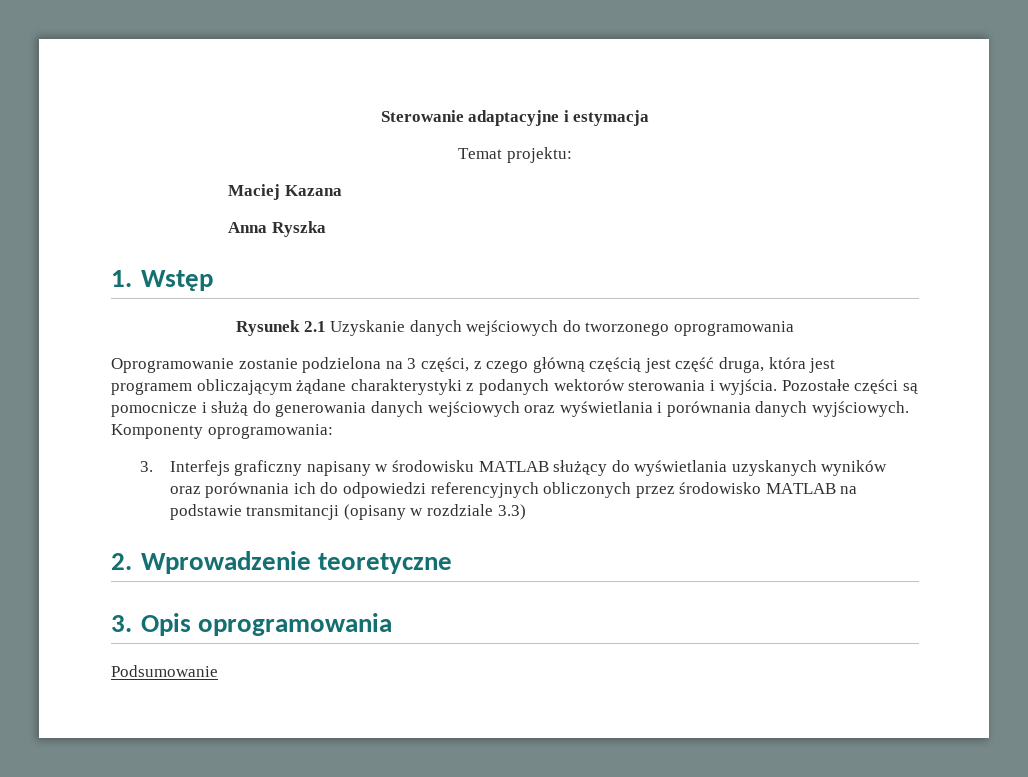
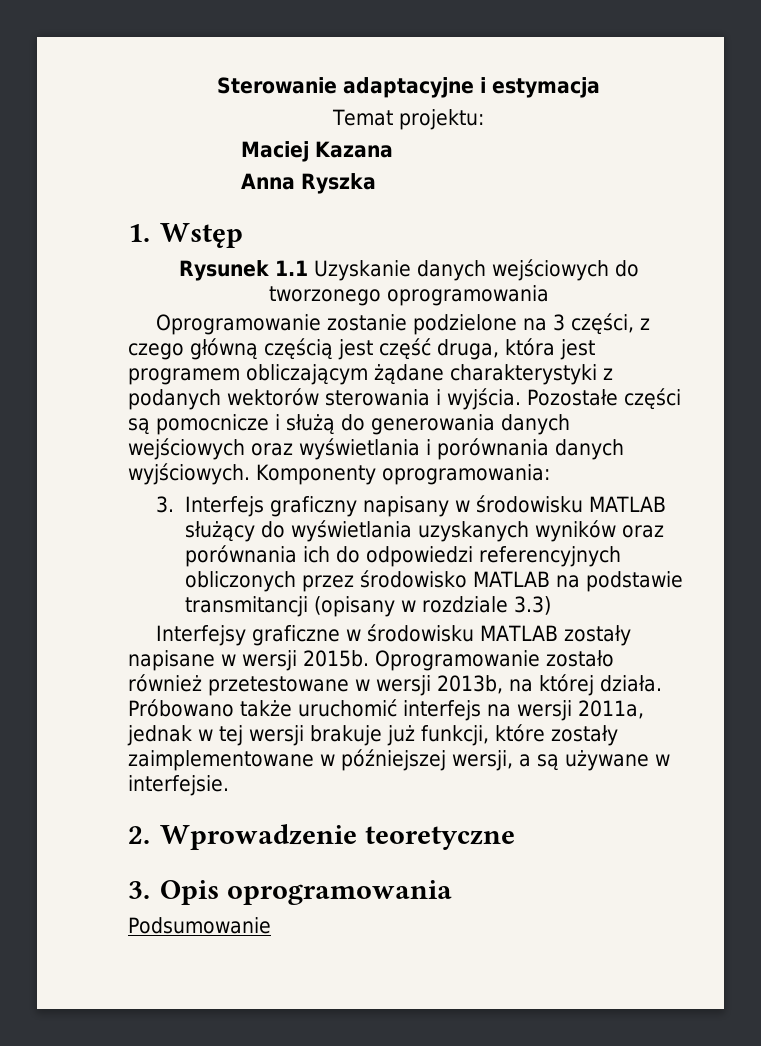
- Rysunek 2.1 Uzyskanie danych wejściowych do tworzonego oprogramowania
+ Rysunek 1.1 Uzyskanie danych wejściowych do tworzonego oprogramowania
- Oprogramowanie zostanie podzielona na 3 części, z czego główną częścią jest część druga, która jest programem obliczającym żądane charakterystyki z podanych wektorów sterowania i wyjścia.
+ Oprogramowanie zostanie podzielone na 3 części, z czego główną częścią jest część druga, która jest programem obliczającym żądane charakterystyki z podanych wektorów sterowania i wyjścia.
+ Interfejsy graficzne w środowisku MATLAB zostały napisane w wersji 2015b. Oprogramowanie zostało również przetestowane w wersji 2013b, na której działa. Próbowano także uruchomić interfejs na wersji 2011a, jednak w tej wersji brakuje już funkcji, które zostały zaimplementowane w późniejszej wersji, a są używane w interfejsie.

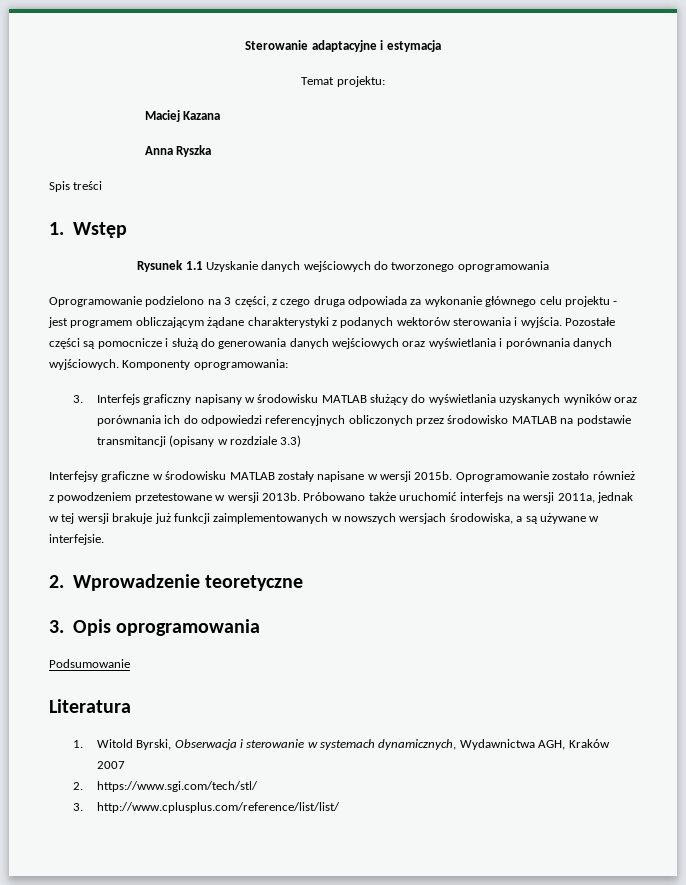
+ Spis treści
- Oprogramowanie zostanie podzielone na 3 części, z czego główną częścią jest część druga, która jest programem obliczającym żądane charakterystyki z podanych wektorów sterowania i wyjścia.
+ Oprogramowanie podzielono na 3 części, z czego druga odpowiada za wykonanie głównego celu projektu - jest programem obliczającym żądane charakterystyki z podanych wektorów sterowania i wyjścia.
- Oprogramowanie zostało również przetestowane w wersji 2013b, na której działa.
+ Oprogramowanie zostało również z powodzeniem przetestowane w wersji 2013b.
- Próbowano także uruchomić interfejs na wersji 2011a, jednak w tej wersji brakuje już funkcji, które zostały zaimplementowane w późniejszej wersji, a są używane w interfejsie.
+ Próbowano także uruchomić interfejs na wersji 2011a, jednak w tej wersji brakuje już funkcji zaimplementowanych w nowszych wersjach środowiska, a są używane w interfejsie.
+ Literatura
+ 1. Witold Byrski, Obserwacja i sterowanie w systemach dynamicznych, Wydawnictwa AGH, Kraków 2007
+ 2. https://www.sgi.com/tech/stl/
+ 3. http://www.cplusplus.com/reference/list/list/

